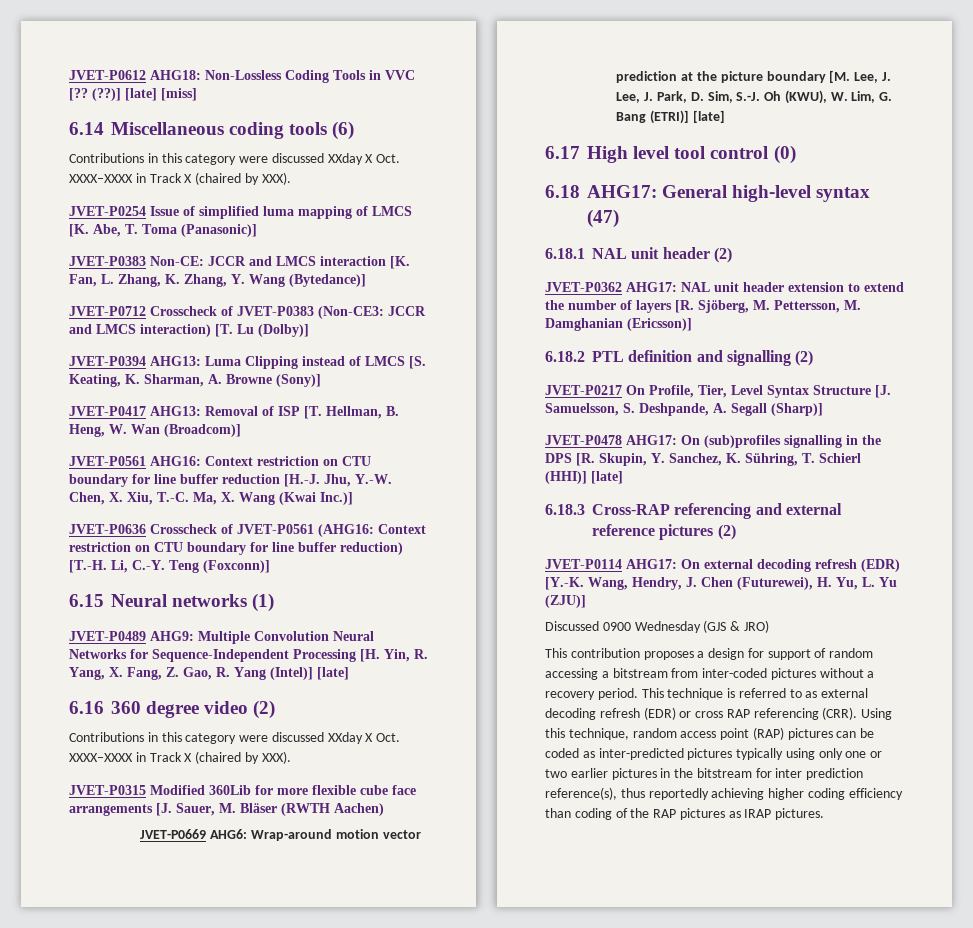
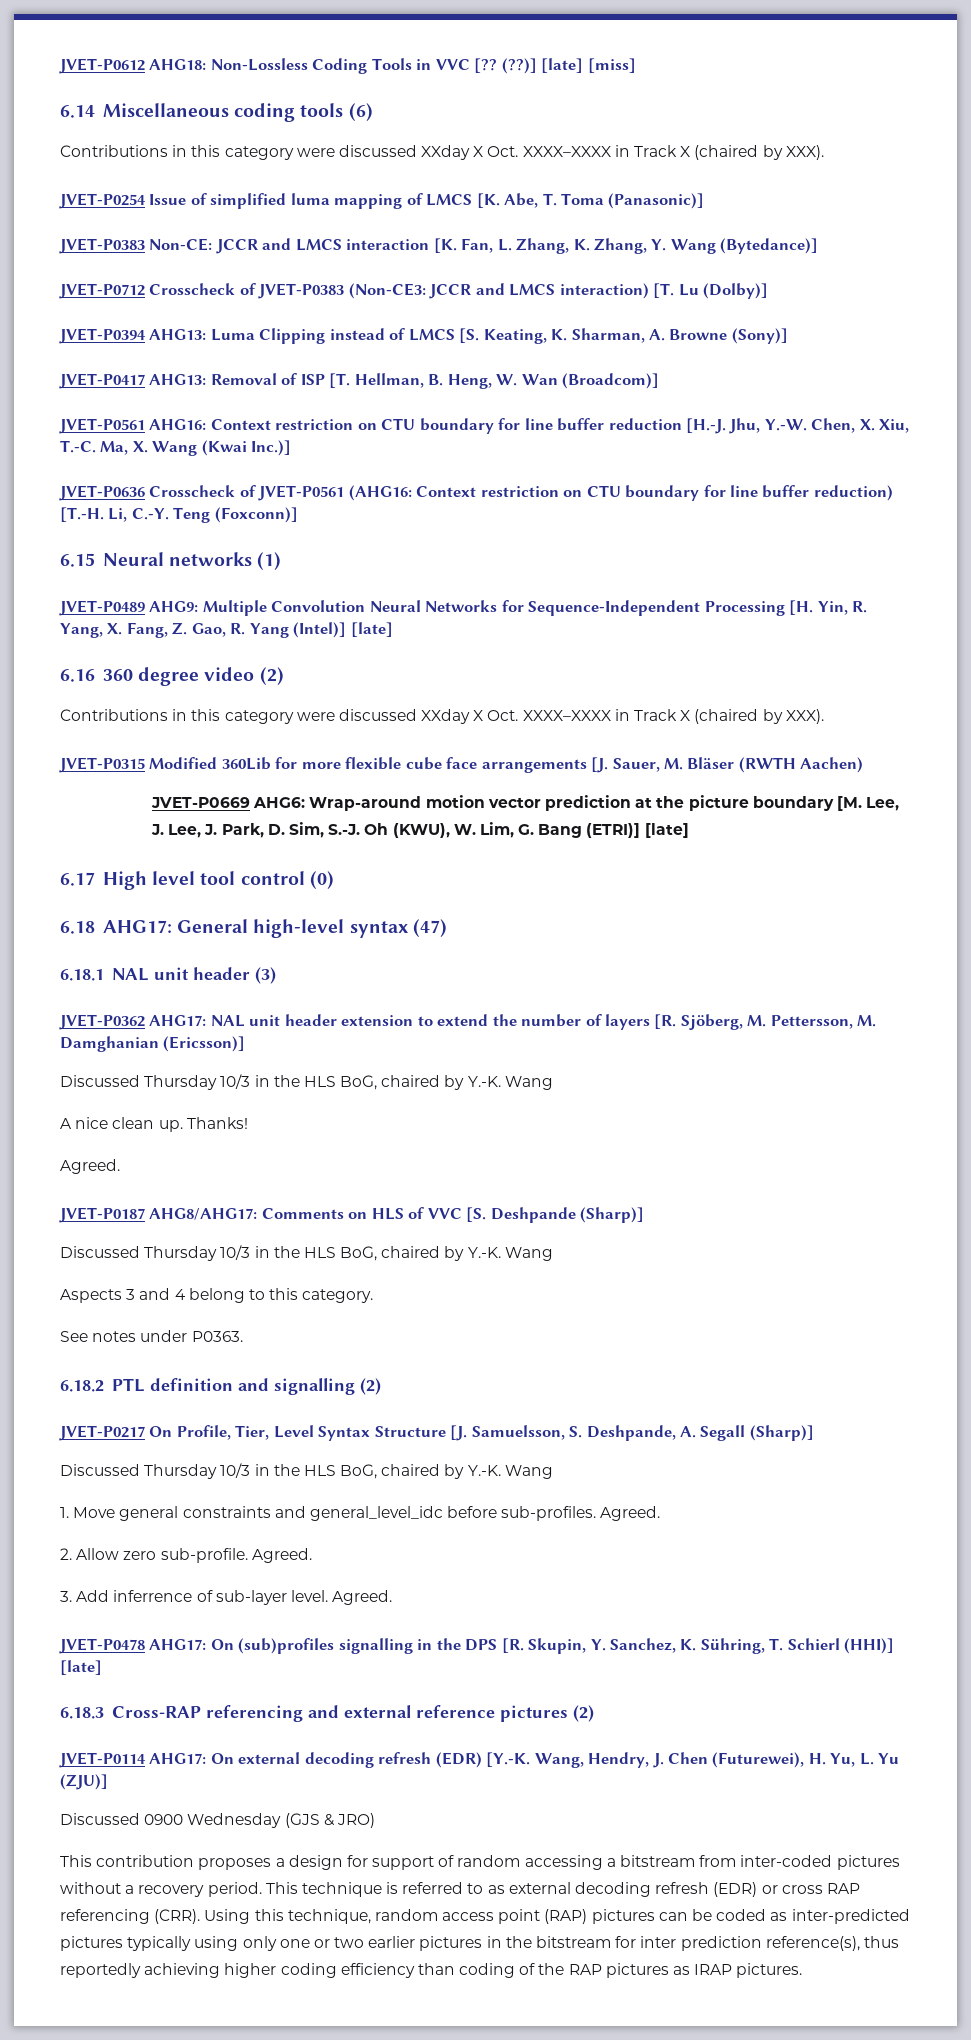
- 6.18.1 NAL unit header (2)
+ 6.18.1 NAL unit header (3)
  JVET-P0362 AHG17: NAL unit header extension to extend the number of layers [R. Sjöberg, M. Pettersson, M. Damghanian (Ericsson)]
+ Discussed Thursday 10/3 in the HLS BoG, chaired by Y.-K. Wang
+ A nice clean up. Thanks!
+ Agreed.
+ JVET-P0187 AHG8/AHG17: Comments on HLS of VVC [S. Deshpande (Sharp)]
+ Discussed Thursday 10/3 in the HLS BoG, chaired by Y.-K. Wang
+ Aspects 3 and 4 belong to this category.
+ See notes under P0363.
  JVET-P0217 On Profile, Tier, Level Syntax Structure [J. Samuelsson, S. Deshpande, A. Segall (Sharp)]
+ Discussed Thursday 10/3 in the HLS BoG, chaired by Y.-K. Wang
+ 1. Move general constraints and general_level_idc before sub-profiles. Agreed.
+ 2. Allow zero sub-profile. Agreed.
+ 3. Add inferrence of sub-layer level. Agreed.

